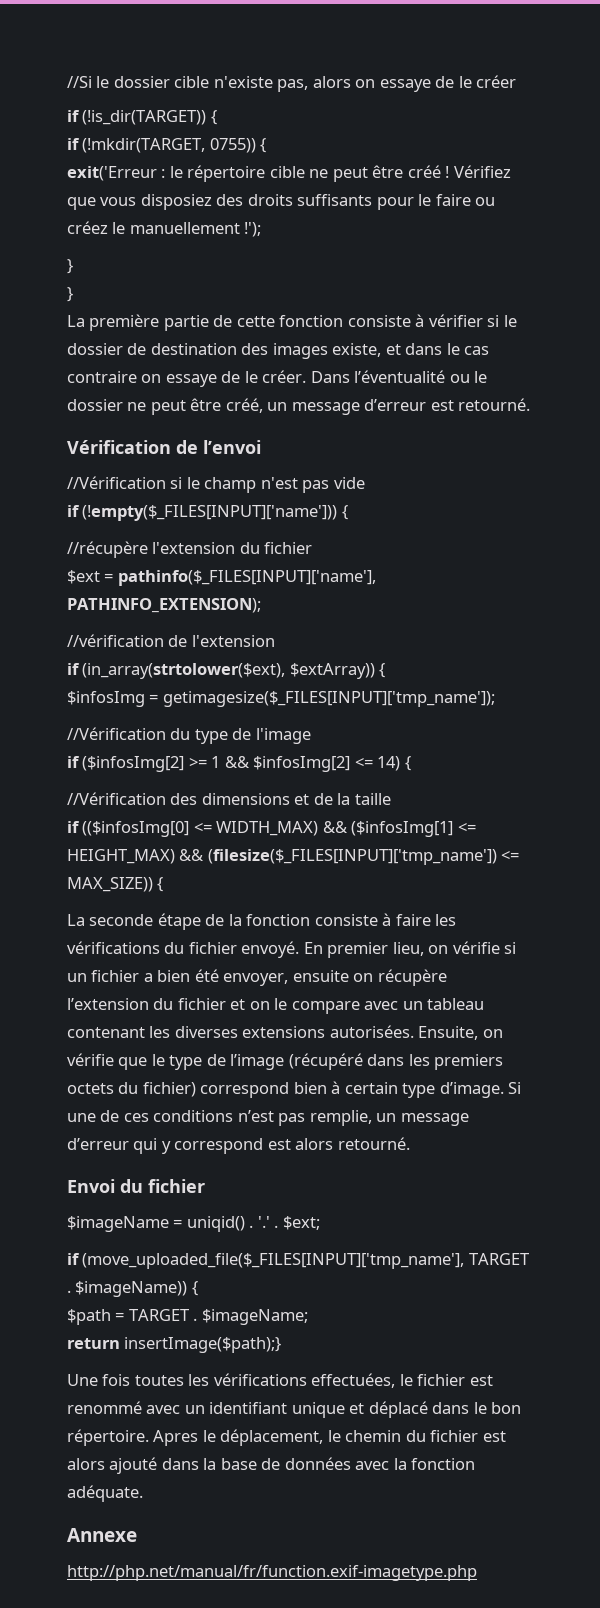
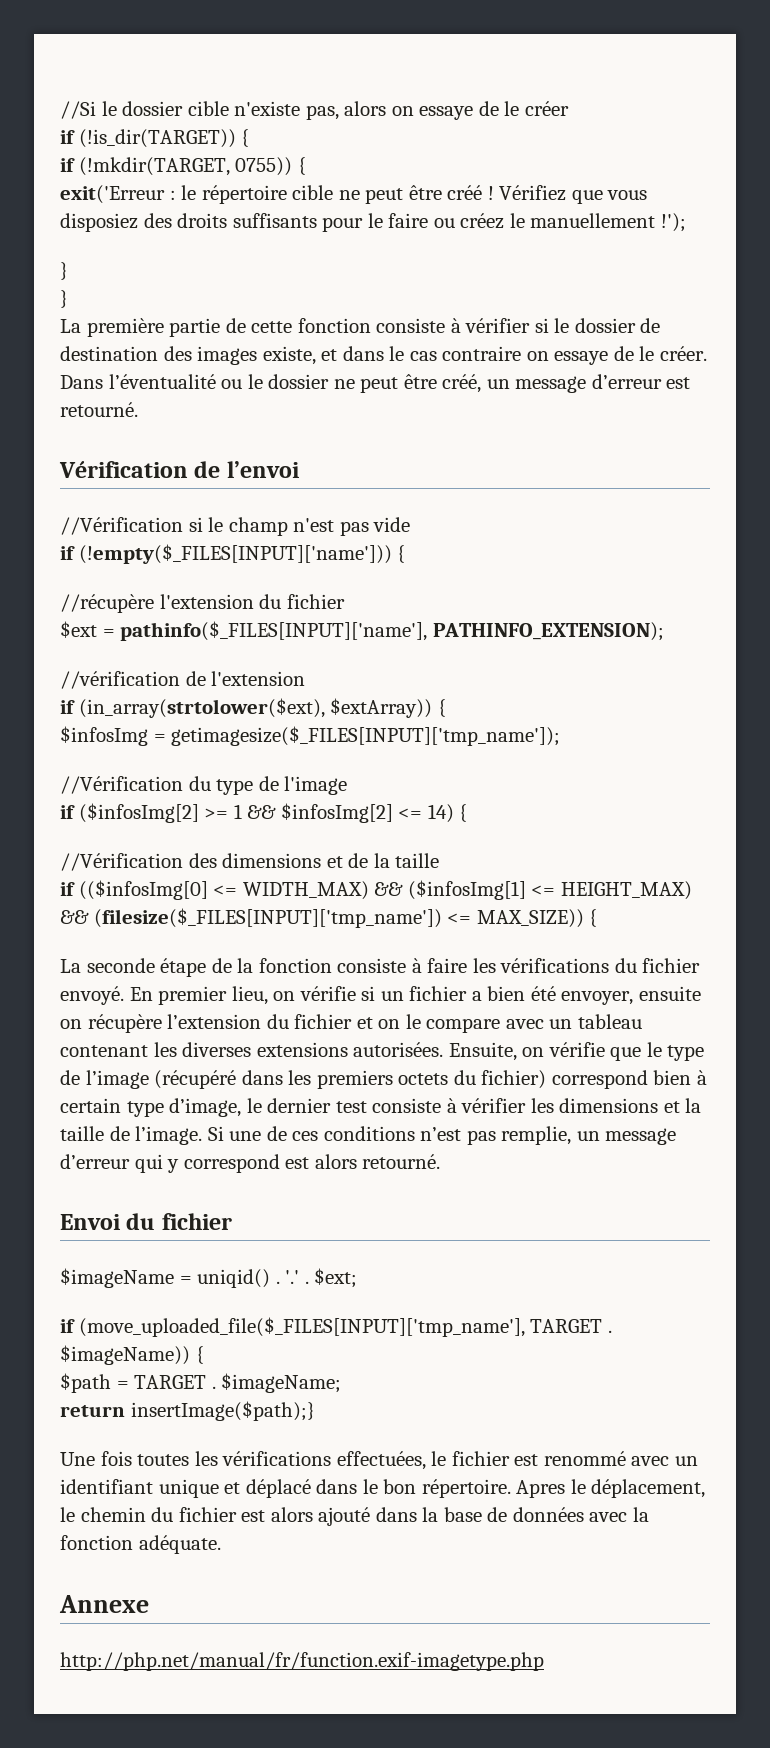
- Ensuite, on vérifie que le type de l’image (récupéré dans les premiers octets du fichier) correspond bien à certain type d’image.
+ Ensuite, on vérifie que le type de l’image (récupéré dans les premiers octets du fichier) correspond bien à certain type d’image, le dernier test consiste à vérifier les dimensions et la taille de l’image.

